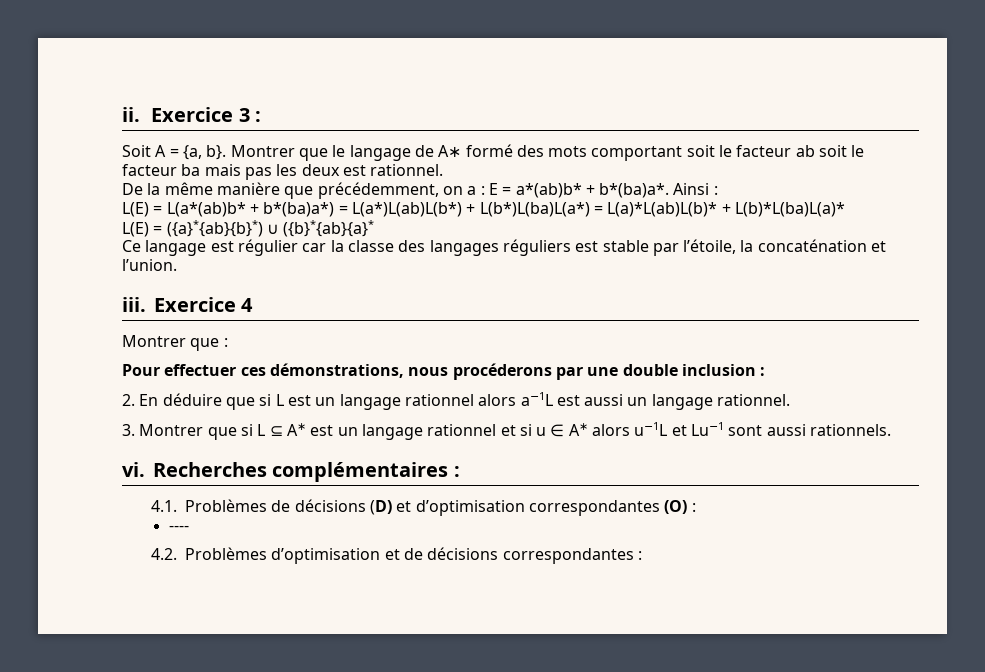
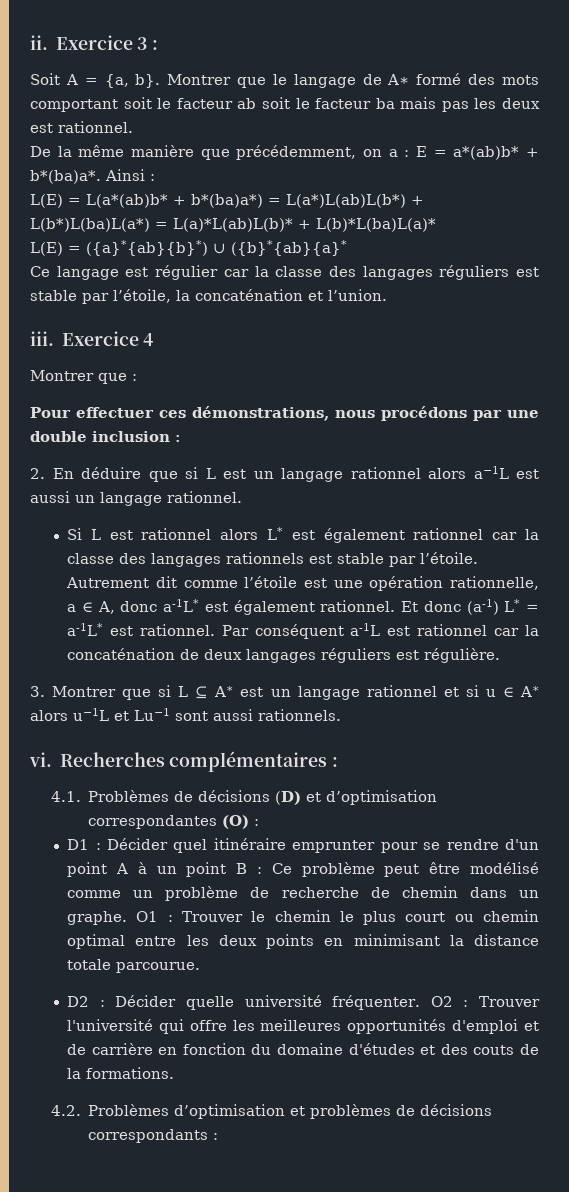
- Pour effectuer ces démonstrations, nous procéderons par une double inclusion :
+ Pour effectuer ces démonstrations, nous procédons par une double inclusion :
+ Si L est rationnel alors L* est également rationnel car la classe des langages rationnels est stable par l’étoile. Autrement dit comme l’étoile est une opération rationnelle, a ∈ A, donc a-1L* est également rationnel. Et donc (a-1) L* = a-1L* est rationnel. Par conséquent a-1L est rationnel car la concaténation de deux langages réguliers est régulière.
- ----
+ D1 : Décider quel itinéraire emprunter pour se rendre d'un point A à un point B : Ce problème peut être modélisé comme un problème de recherche de chemin dans un graphe. O1 : Trouver le chemin le plus court ou chemin optimal entre les deux points en minimisant la distance totale parcourue.
+ D2 : Décider quelle université fréquenter. O2 : Trouver l'université qui offre les meilleures opportunités d'emploi et de carrière en fonction du domaine d'études et des couts de la formations.
- 4.2. Problèmes d’optimisation et de décisions correspondantes :
+ 4.2. Problèmes d’optimisation et problèmes de décisions correspondants :

